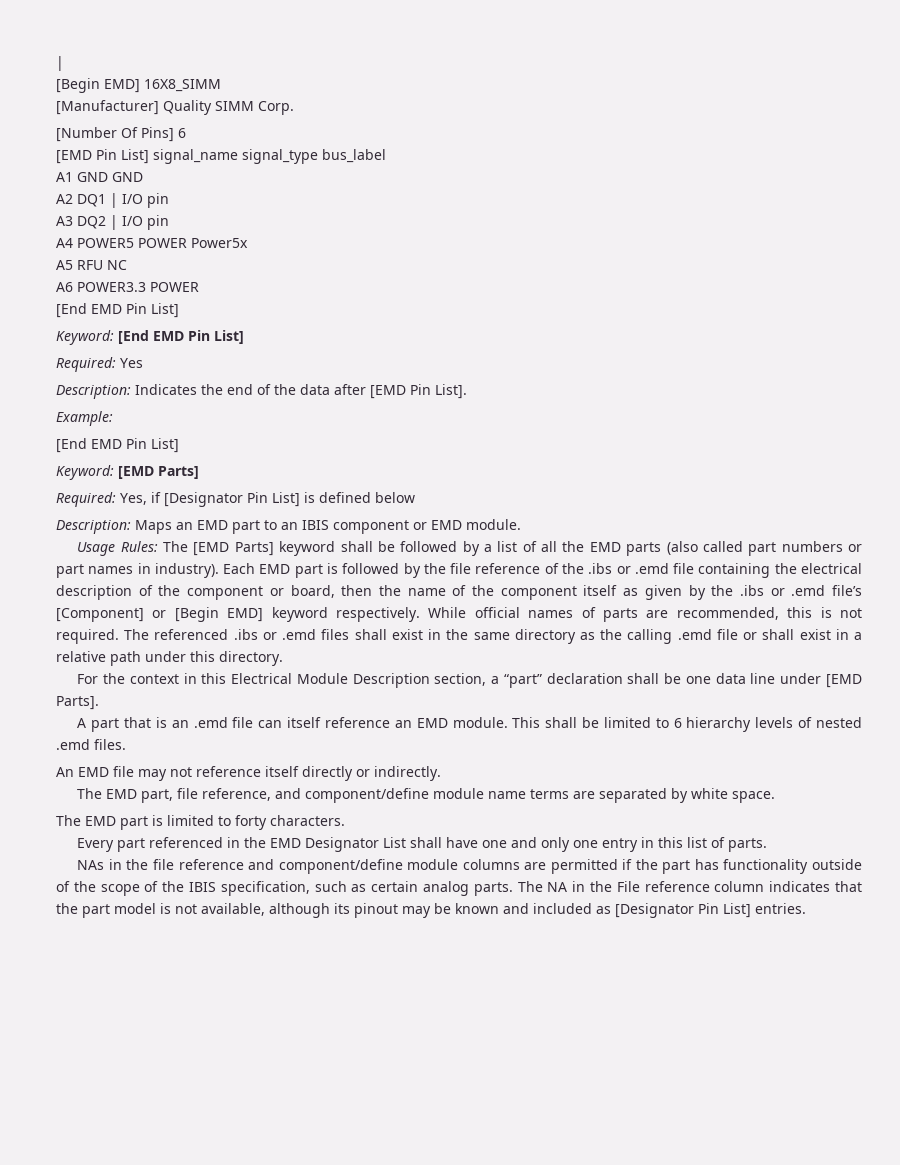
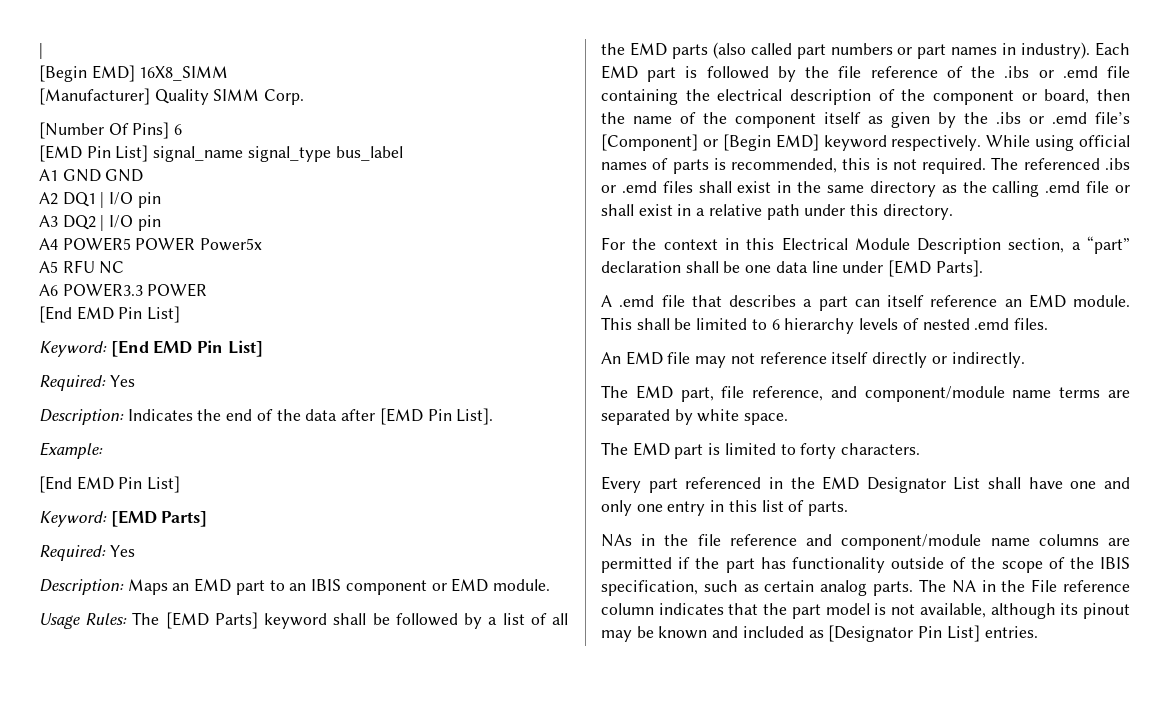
  Keyword: [EMD Parts]
- Required: Yes, if [Designator Pin List] is defined below
+ Required: Yes
- While official names of parts are recommended, this is not required.
+ While using official names of parts is recommended, this is not required.
- A part that is an .emd file can itself reference an EMD module.
+ A .emd file that describes a part can itself reference an EMD module.
- The EMD part, file reference, and component/define module name terms are separated by white space.
+ The EMD part, file reference, and component/module name terms are separated by white space.
- NAs in the file reference and component/define module columns are permitted if the part has functionality outside of the scope of the IBIS specification, such as certain analog parts.
+ NAs in the file reference and component/module name columns are permitted if the part has functionality outside of the scope of the IBIS specification, such as certain analog parts.

